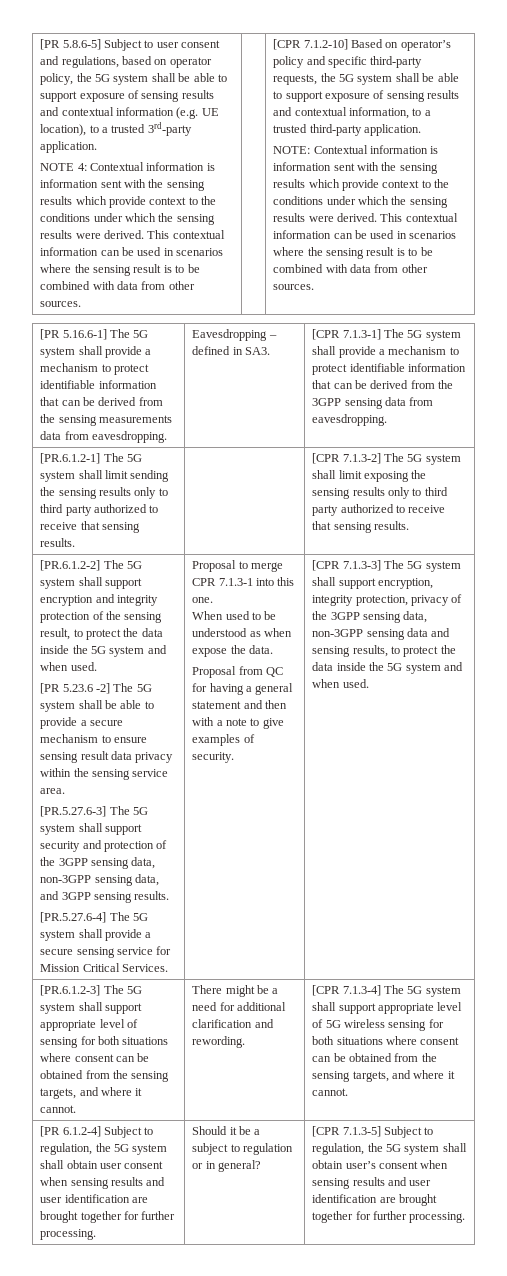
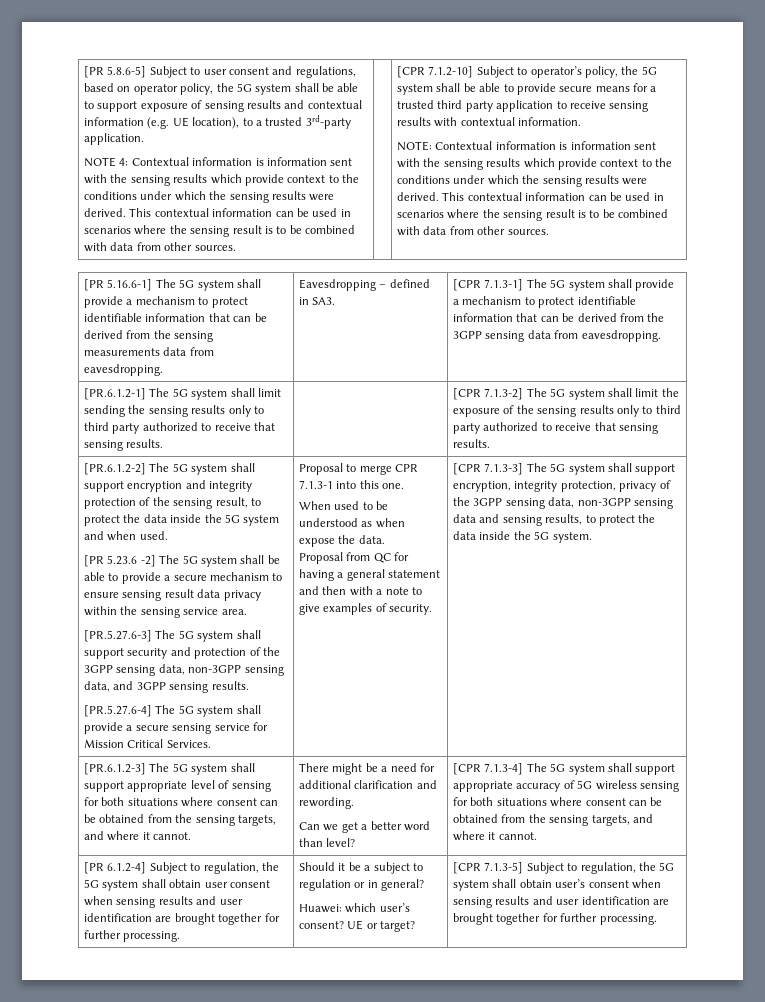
- [CPR 7.1.2-10] Based on operator’s policy and specific third-party requests, the 5G system shall be able to support exposure of sensing results and contextual information, to a trusted third-party application.
+ [CPR 7.1.2-10] Subject to operator’s policy, the 5G system shall be able to provide secure means for a trusted third party application to receive sensing results with contextual information.
- [CPR 7.1.3-2] The 5G system shall limit exposing the sensing results only to third party authorized to receive that sensing results.
+ [CPR 7.1.3-2] The 5G system shall limit the exposure of the sensing results only to third party authorized to receive that sensing results.
- [CPR 7.1.3-3] The 5G system shall support encryption, integrity protection, privacy of the 3GPP sensing data, non-3GPP sensing data and sensing results, to protect the data inside the 5G system and when used.
+ [CPR 7.1.3-3] The 5G system shall support encryption, integrity protection, privacy of the 3GPP sensing data, non-3GPP sensing data and sensing results, to protect the data inside the 5G system.
+ Can we get a better word than level?
- [CPR 7.1.3-4] The 5G system shall support appropriate level of 5G wireless sensing for both situations where consent can be obtained from the sensing targets, and where it cannot.
+ [CPR 7.1.3-4] The 5G system shall support appropriate accuracy of 5G wireless sensing for both situations where consent can be obtained from the sensing targets, and where it cannot.
+ Huawei: which user’s consent? UE or target?

